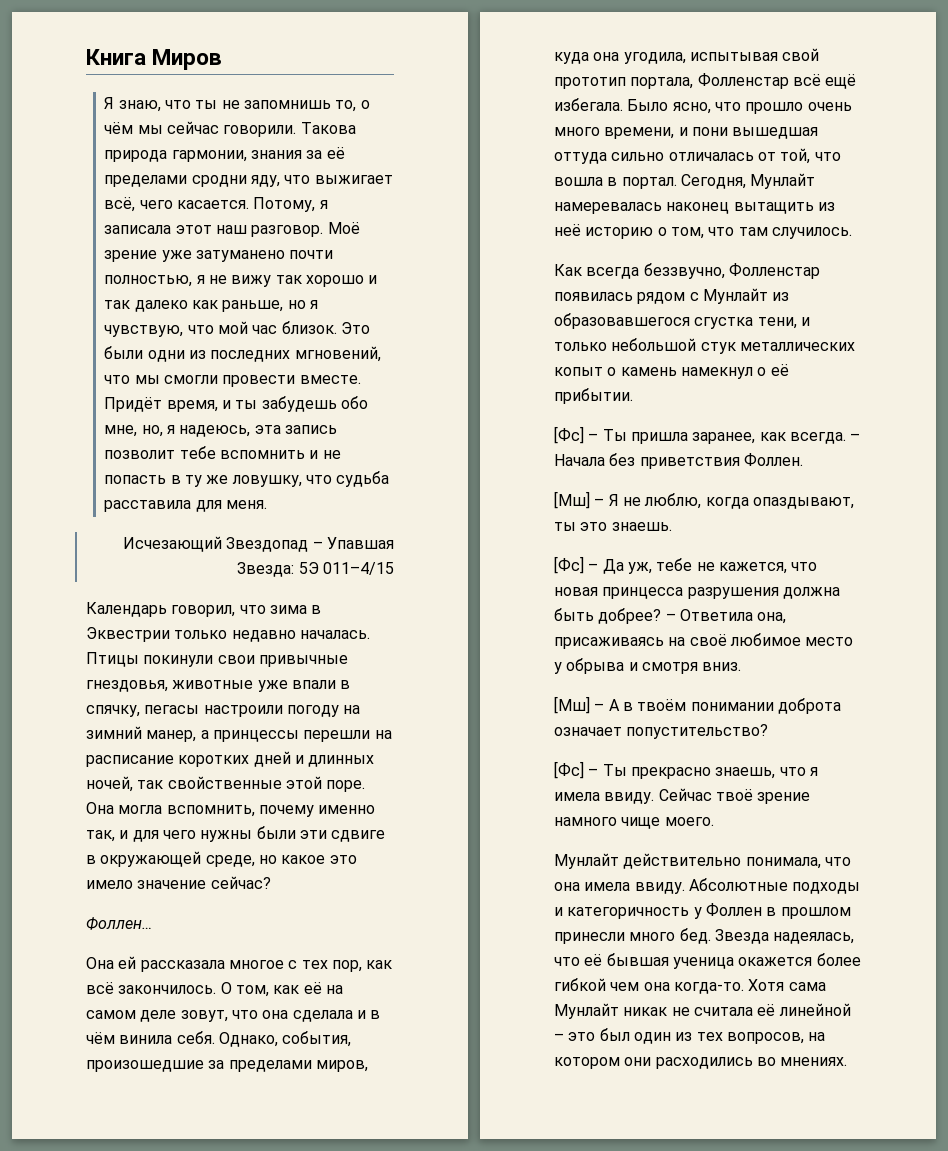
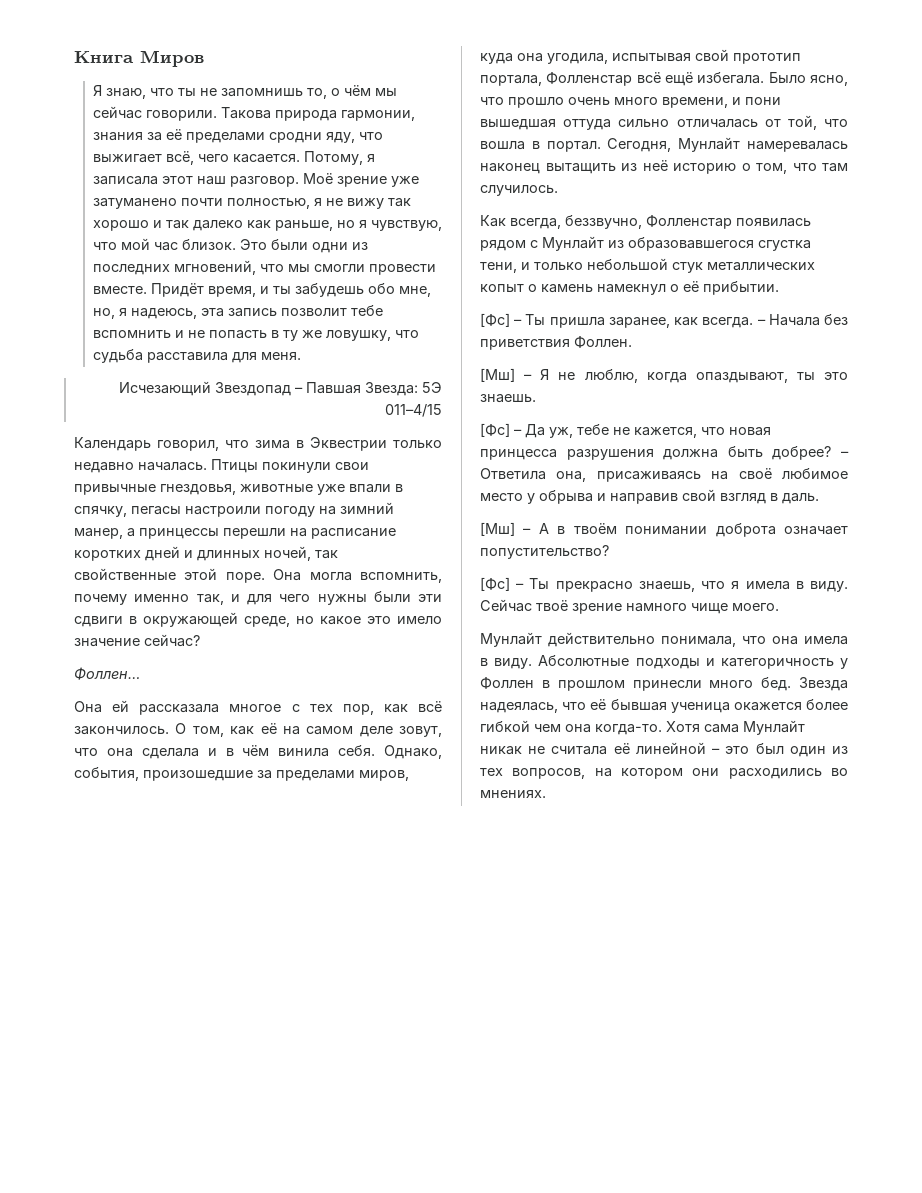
- Исчезающий Звездопад – Упавшая Звезда: 5Э 011–4/15
+ Исчезающий Звездопад – Павшая Звезда: 5Э 011–4/15
- Она могла вспомнить, почему именно так, и для чего нужны были эти сдвиге в окружающей среде, но какое это имело значение сейчас?
+ Она могла вспомнить, почему именно так, и для чего нужны были эти сдвиги в окружающей среде, но какое это имело значение сейчас?
- Как всегда беззвучно, Фолленстар появилась рядом с Мунлайт из образовавшегося сгустка тени, и только небольшой стук металлических копыт о камень намекнул о её прибытии.
+ Как всегда, беззвучно, Фолленстар появилась рядом с Мунлайт из образовавшегося сгустка тени, и только небольшой стук металлических копыт о камень намекнул о её прибытии.
- – Ответила она, присаживаясь на своё любимое место у обрыва и смотря вниз.
+ – Ответила она, присаживаясь на своё любимое место у обрыва и направив свой взгляд в даль.
- [Фс] – Ты прекрасно знаешь, что я имела ввиду.
+ [Фс] – Ты прекрасно знаешь, что я имела в виду.
- Мунлайт действительно понимала, что она имела ввиду.
+ Мунлайт действительно понимала, что она имела в виду.

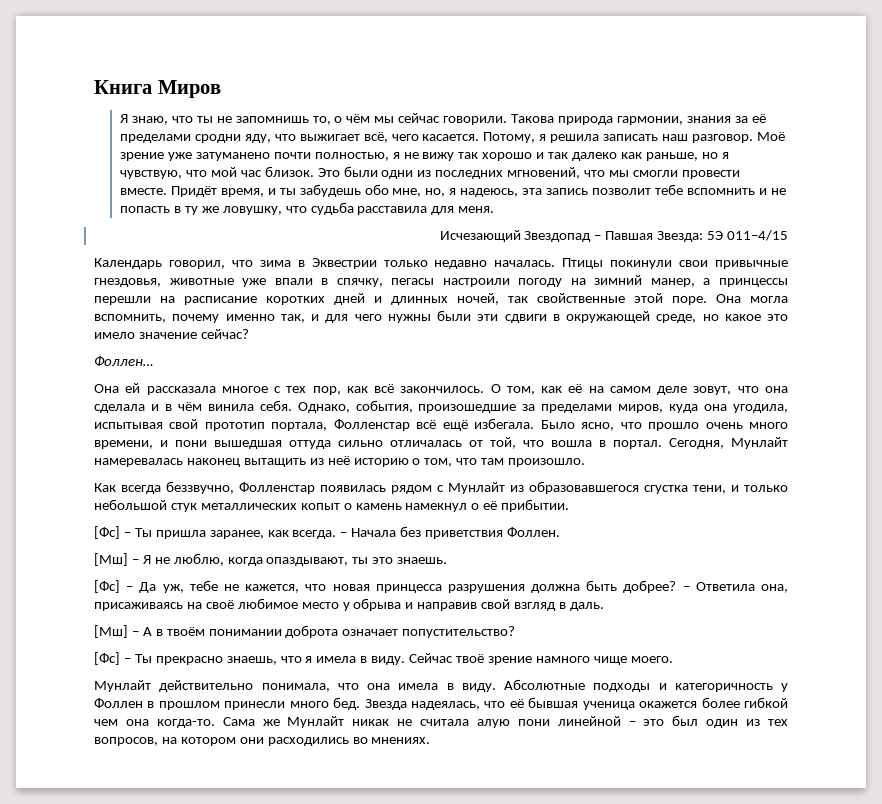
- Потому, я записала этот наш разговор.
+ Потому, я решила записать наш разговор.
- Сегодня, Мунлайт намеревалась наконец вытащить из неё историю о том, что там случилось.
+ Сегодня, Мунлайт намеревалась наконец вытащить из неё историю о том, что там произошло.
- Как всегда, беззвучно, Фолленстар появилась рядом с Мунлайт из образовавшегося сгустка тени, и только небольшой стук металлических копыт о камень намекнул о её прибытии.
+ Как всегда беззвучно, Фолленстар появилась рядом с Мунлайт из образовавшегося сгустка тени, и только небольшой стук металлических копыт о камень намекнул о её прибытии.
- Хотя сама Мунлайт никак не считала её линейной – это был один из тех вопросов, на котором они расходились во мнениях.
+ Сама же Мунлайт никак не считала алую пони линейной – это был один из тех вопросов, на котором они расходились во мнениях.

